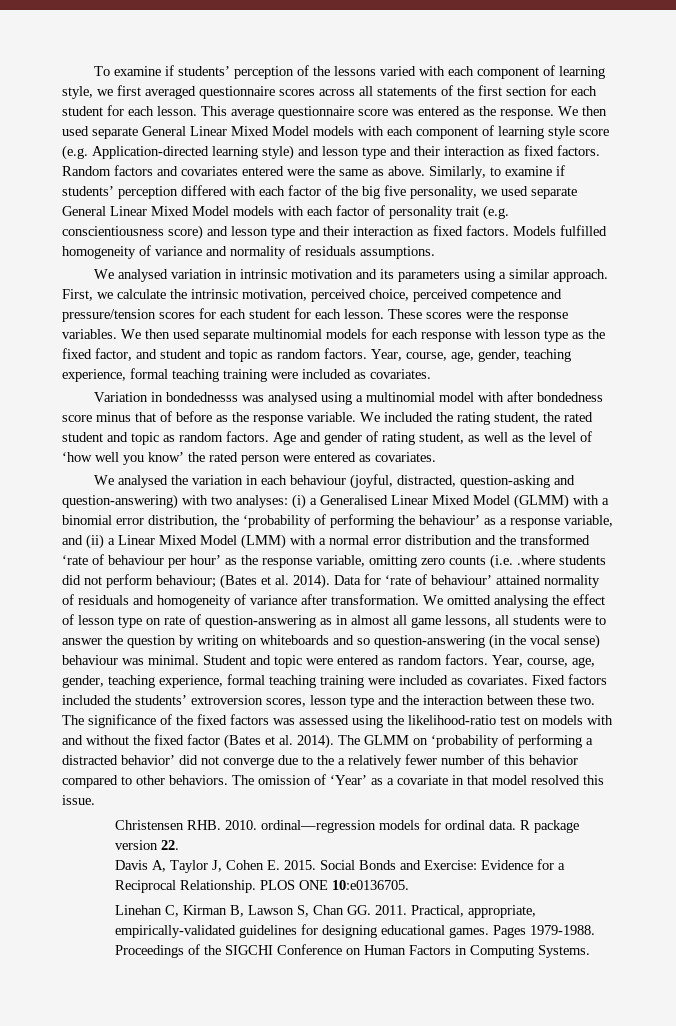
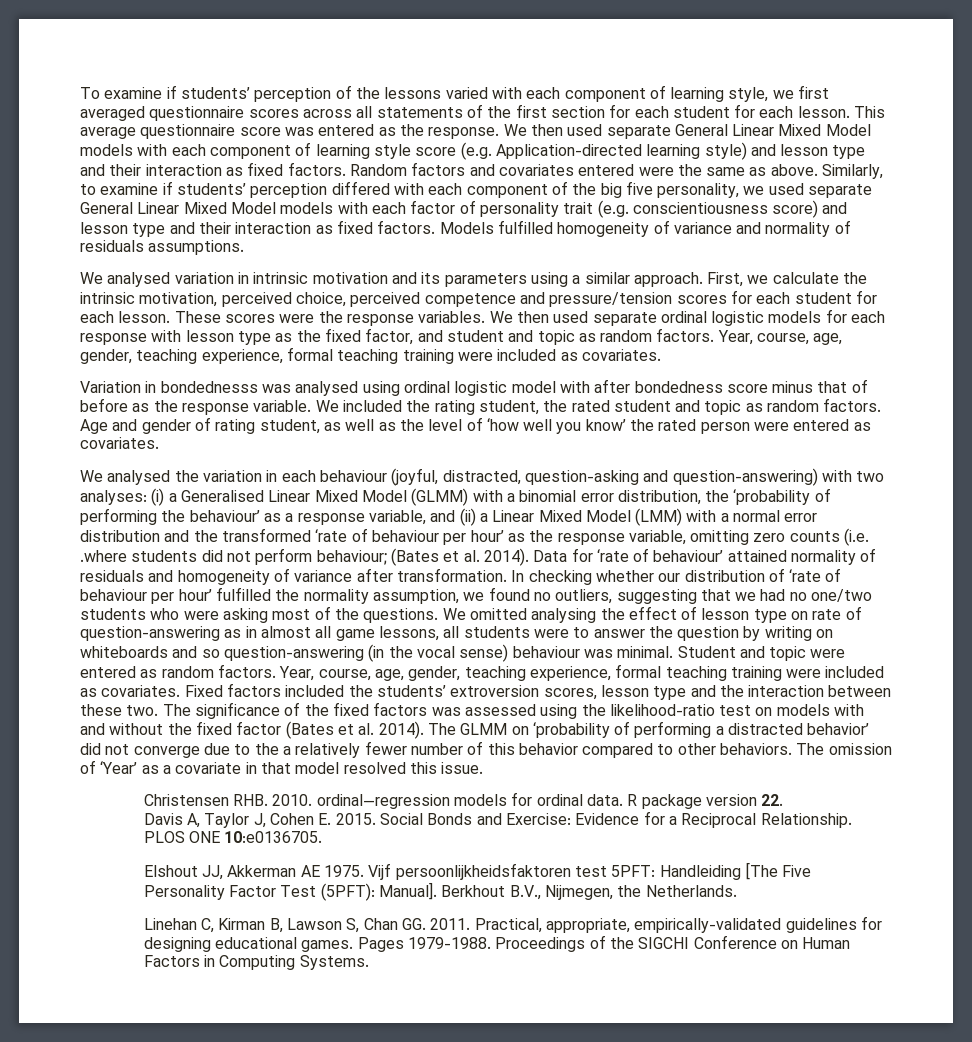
- Similarly, to examine if students’ perception differed with each factor of the big five personality, we used separate General Linear Mixed Model models with each factor of personality trait (e.g. conscientiousness score) and lesson type and their interaction as fixed factors.
+ Similarly, to examine if students’ perception differed with each component of the big five personality, we used separate General Linear Mixed Model models with each factor of personality trait (e.g. conscientiousness score) and lesson type and their interaction as fixed factors.
- We then used separate multinomial models for each response with lesson type as the fixed factor, and student and topic as random factors.
+ We then used separate ordinal logistic models for each response with lesson type as the fixed factor, and student and topic as random factors.
- Variation in bondednesss was analysed using a multinomial model with after bondedness score minus that of before as the response variable.
+ Variation in bondednesss was analysed using ordinal logistic model with after bondedness score minus that of before as the response variable.
+ In checking whether our distribution of ‘rate of behaviour per hour’ fulfilled the normality assumption, we found no outliers, suggesting that we had no one/two students who were asking most of the questions.
+ Elshout JJ, Akkerman AE 1975. Vijf persoonlijkheidsfaktoren test 5PFT: Handleiding [The Five Personality Factor Test (5PFT): Manual]. Berkhout B.V., Nijmegen, the Netherlands.

